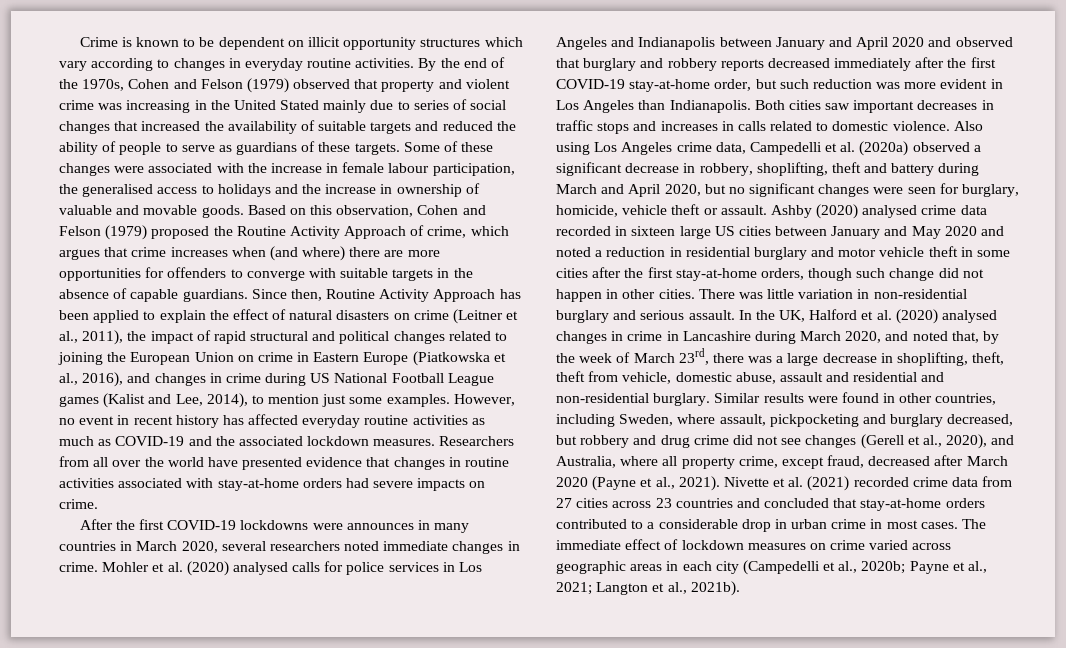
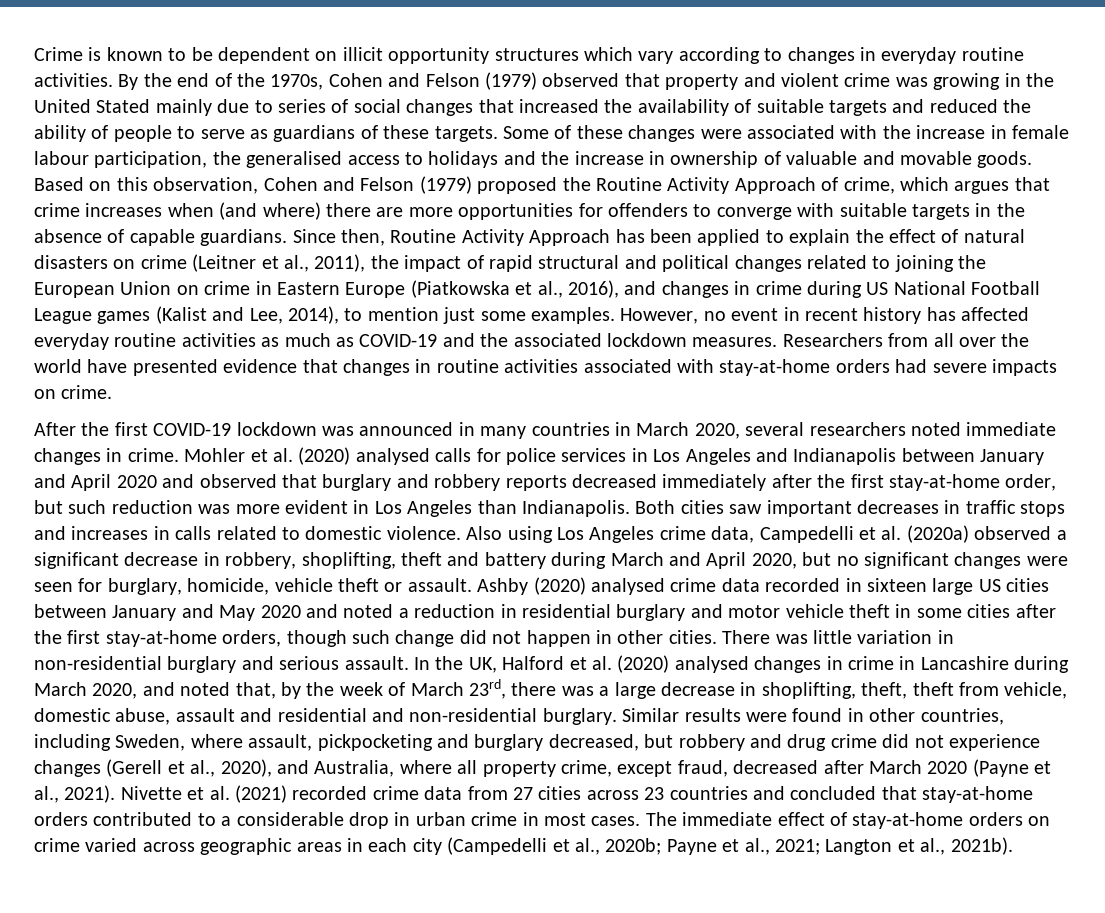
- By the end of the 1970s, Cohen and Felson (1979) observed that property and violent crime was increasing in the United Stated mainly due to series of social changes that increased the availability of suitable targets and reduced the ability of people to serve as guardians of these targets.
+ By the end of the 1970s, Cohen and Felson (1979) observed that property and violent crime was growing in the United Stated mainly due to series of social changes that increased the availability of suitable targets and reduced the ability of people to serve as guardians of these targets.
- After the first COVID-19 lockdowns were announces in many countries in March 2020, several researchers noted immediate changes in crime.
+ After the first COVID-19 lockdown was announced in many countries in March 2020, several researchers noted immediate changes in crime.
- Mohler et al. (2020) analysed calls for police services in Los Angeles and Indianapolis between January and April 2020 and observed that burglary and robbery reports decreased immediately after the first COVID-19 stay-at-home order, but such reduction was more evident in Los Angeles than Indianapolis.
+ Mohler et al. (2020) analysed calls for police services in Los Angeles and Indianapolis between January and April 2020 and observed that burglary and robbery reports decreased immediately after the first stay-at-home order, but such reduction was more evident in Los Angeles than Indianapolis.
- Similar results were found in other countries, including Sweden, where assault, pickpocketing and burglary decreased, but robbery and drug crime did not see changes (Gerell et al., 2020), and Australia, where all property crime, except fraud, decreased after March 2020 (Payne et al., 2021).
+ Similar results were found in other countries, including Sweden, where assault, pickpocketing and burglary decreased, but robbery and drug crime did not experience changes (Gerell et al., 2020), and Australia, where all property crime, except fraud, decreased after March 2020 (Payne et al., 2021).
- The immediate effect of lockdown measures on crime varied across geographic areas in each city (Campedelli et al., 2020b; Payne et al., 2021; Langton et al., 2021b).
+ The immediate effect of stay-at-home orders on crime varied across geographic areas in each city (Campedelli et al., 2020b; Payne et al., 2021; Langton et al., 2021b).

